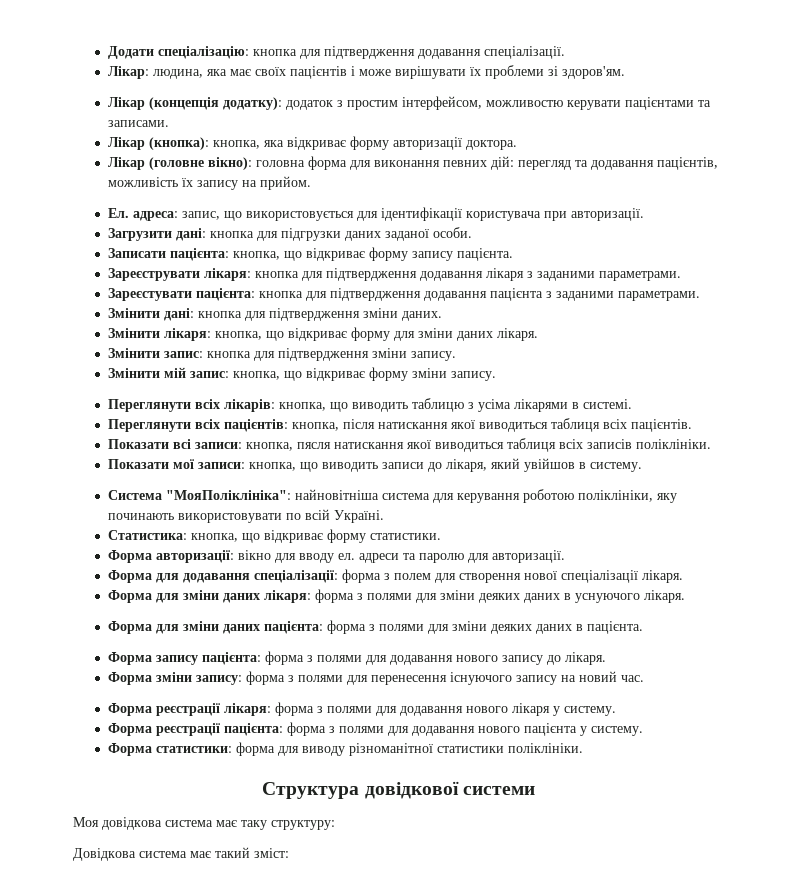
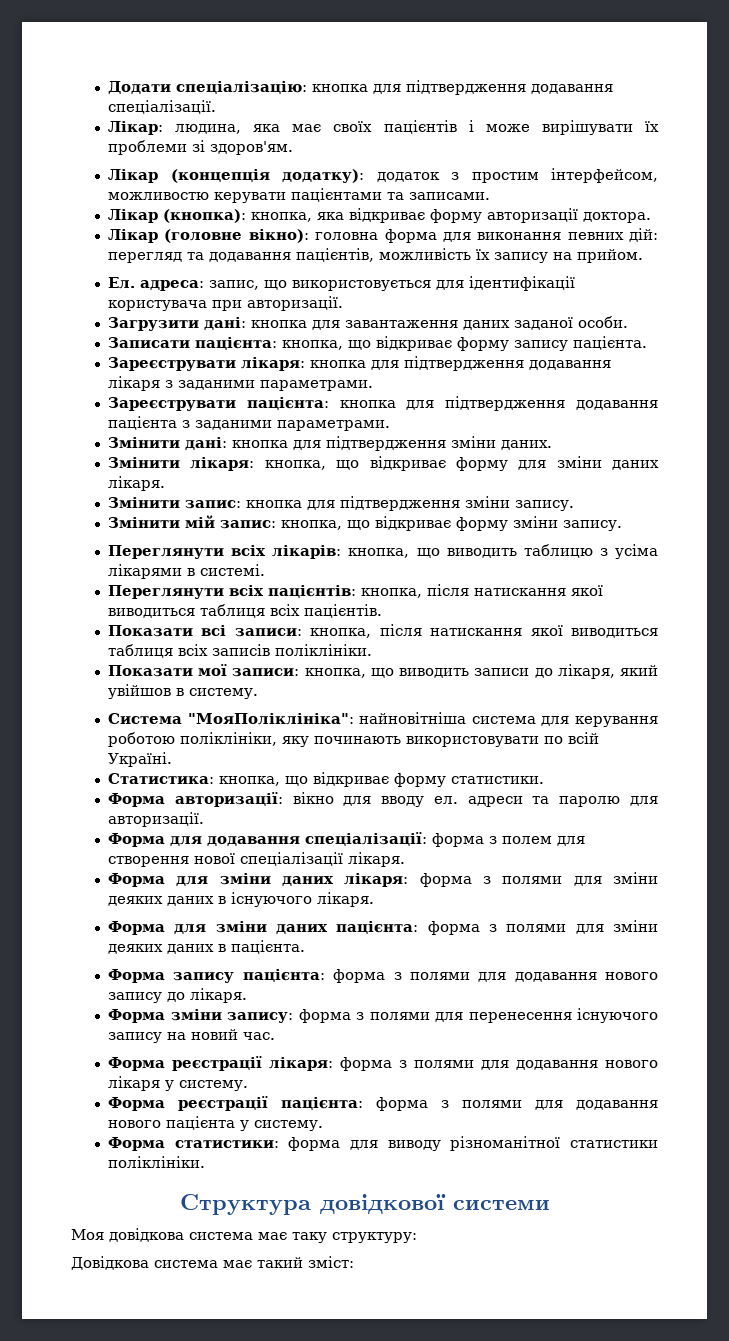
- Загрузити дані: кнопка для підгрузки даних заданої особи.
+ Загрузити дані: кнопка для завантаження даних заданої особи.
- Зареєстувати пацієнта: кнопка для підтвердження додавання пацієнта з заданими параметрами.
+ Зареєструвати пацієнта: кнопка для підтвердження додавання пацієнта з заданими параметрами.
- Показати всі записи: кнопка, пясля натискання якої виводиться таблиця всіх записів поліклініки.
+ Показати всі записи: кнопка, після натискання якої виводиться таблиця всіх записів поліклініки.
- Форма для зміни даних лікаря: форма з полями для зміни деяких даних в уснуючого лікаря.
+ Форма для зміни даних лікаря: форма з полями для зміни деяких даних в існуючого лікаря.

